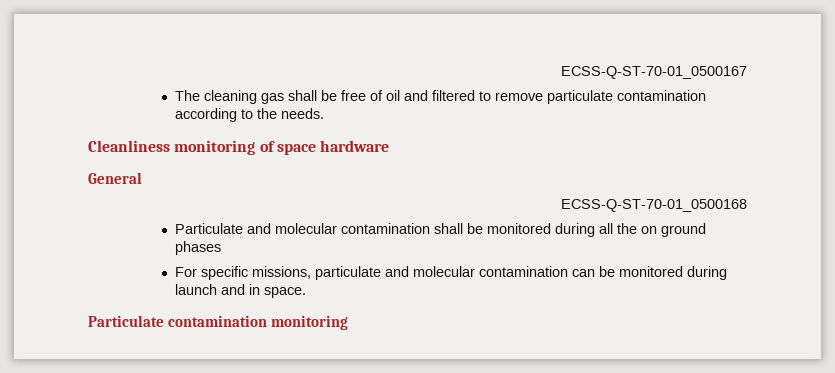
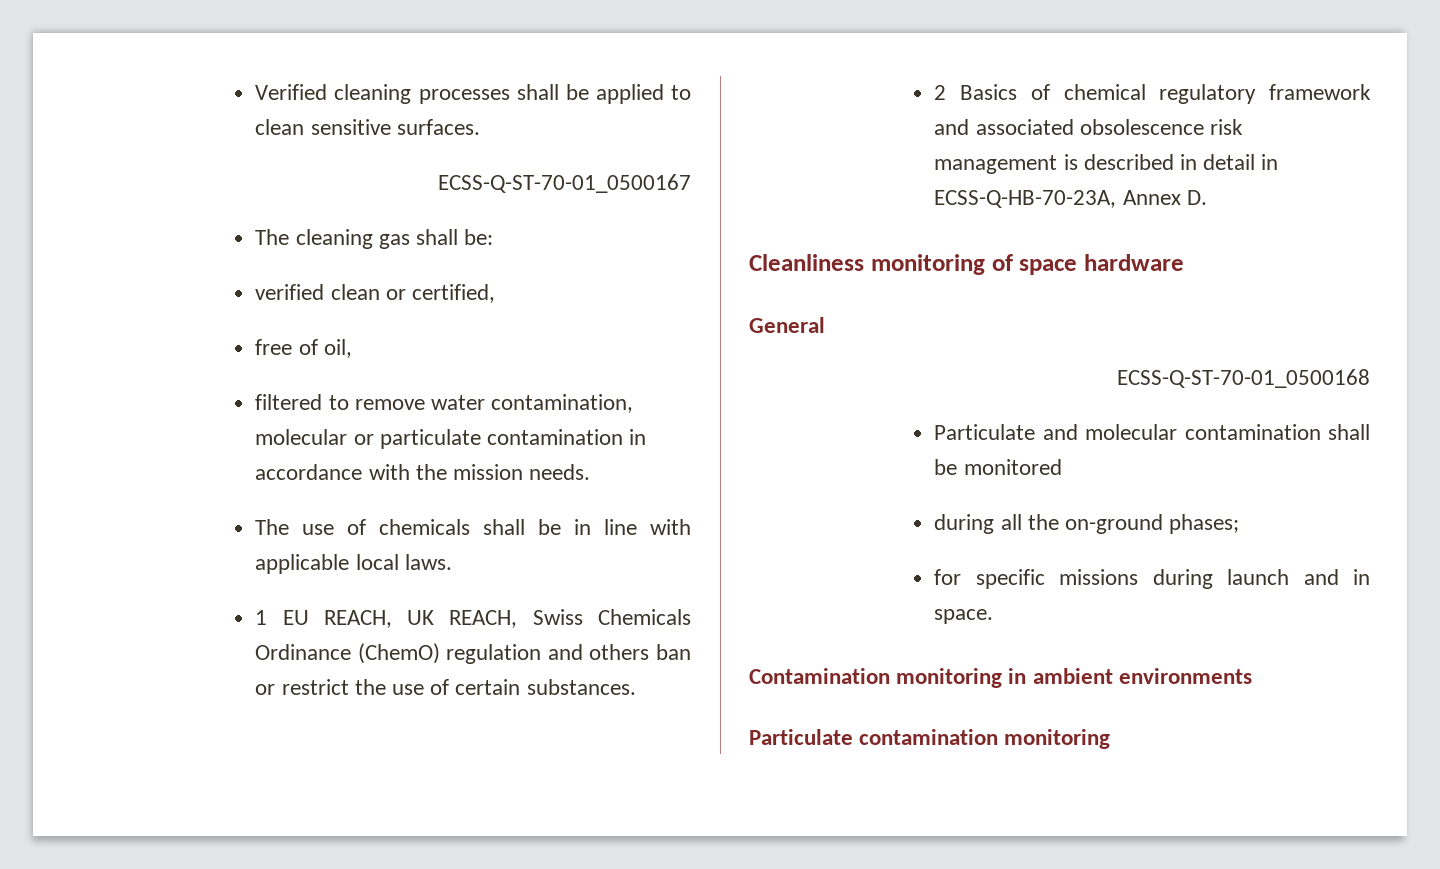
+ Verified cleaning processes shall be applied to clean sensitive surfaces.
- The cleaning gas shall be free of oil and filtered to remove particulate contamination according to the needs.
+ The cleaning gas shall be:
+ verified clean or certified,
+ free of oil,
+ filtered to remove water contamination, molecular or particulate contamination in accordance with the mission needs.
+ The use of chemicals shall be in line with applicable local laws.
+ 1 EU REACH, UK REACH, Swiss Chemicals Ordinance (ChemO) regulation and others ban or restrict the use of certain substances.
+ 2 Basics of chemical regulatory framework and associated obsolescence risk management is described in detail in ECSS-Q-HB-70-23A, Annex D.
- Particulate and molecular contamination shall be monitored during all the on ground phases
- For specific missions, particulate and molecular contamination can be monitored during launch and in space.
+ Particulate and molecular contamination shall be monitored
+ during all the on-ground phases;
+ for specific missions during launch and in space.
+ Contamination monitoring in ambient environments

